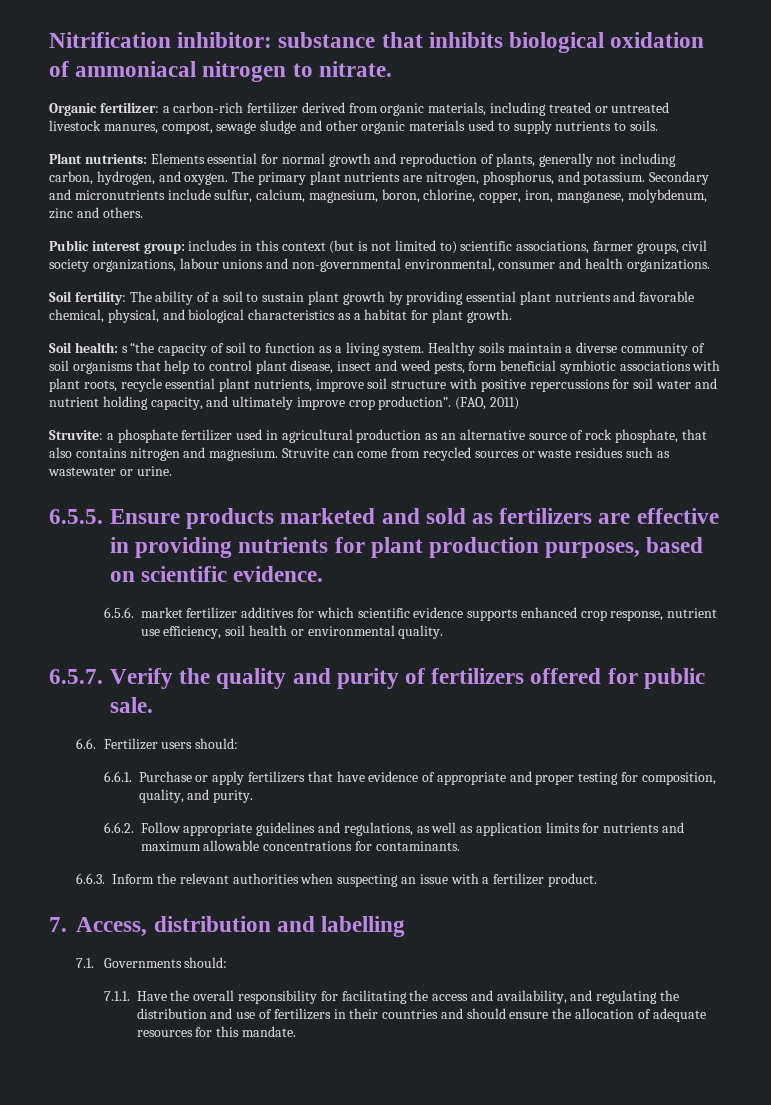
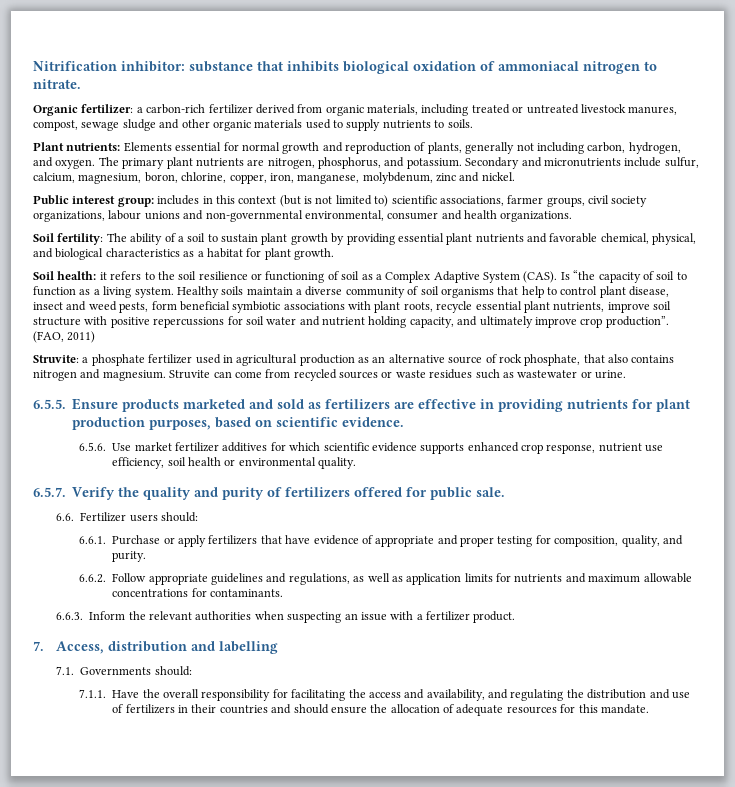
- Secondary and micronutrients include sulfur, calcium, magnesium, boron, chlorine, copper, iron, manganese, molybdenum, zinc and others.
+ Secondary and micronutrients include sulfur, calcium, magnesium, boron, chlorine, copper, iron, manganese, molybdenum, zinc and nickel.
- Soil health: s “the capacity of soil to function as a living system.
+ Soil health: it refers to the soil resilience or functioning of soil as a Complex Adaptive System (CAS). Is “the capacity of soil to function as a living system.
- 6.5.6. market fertilizer additives for which scientific evidence supports enhanced crop response, nutrient use efficiency, soil health or environmental quality.
+ 6.5.6. Use market fertilizer additives for which scientific evidence supports enhanced crop response, nutrient use efficiency, soil health or environmental quality.

